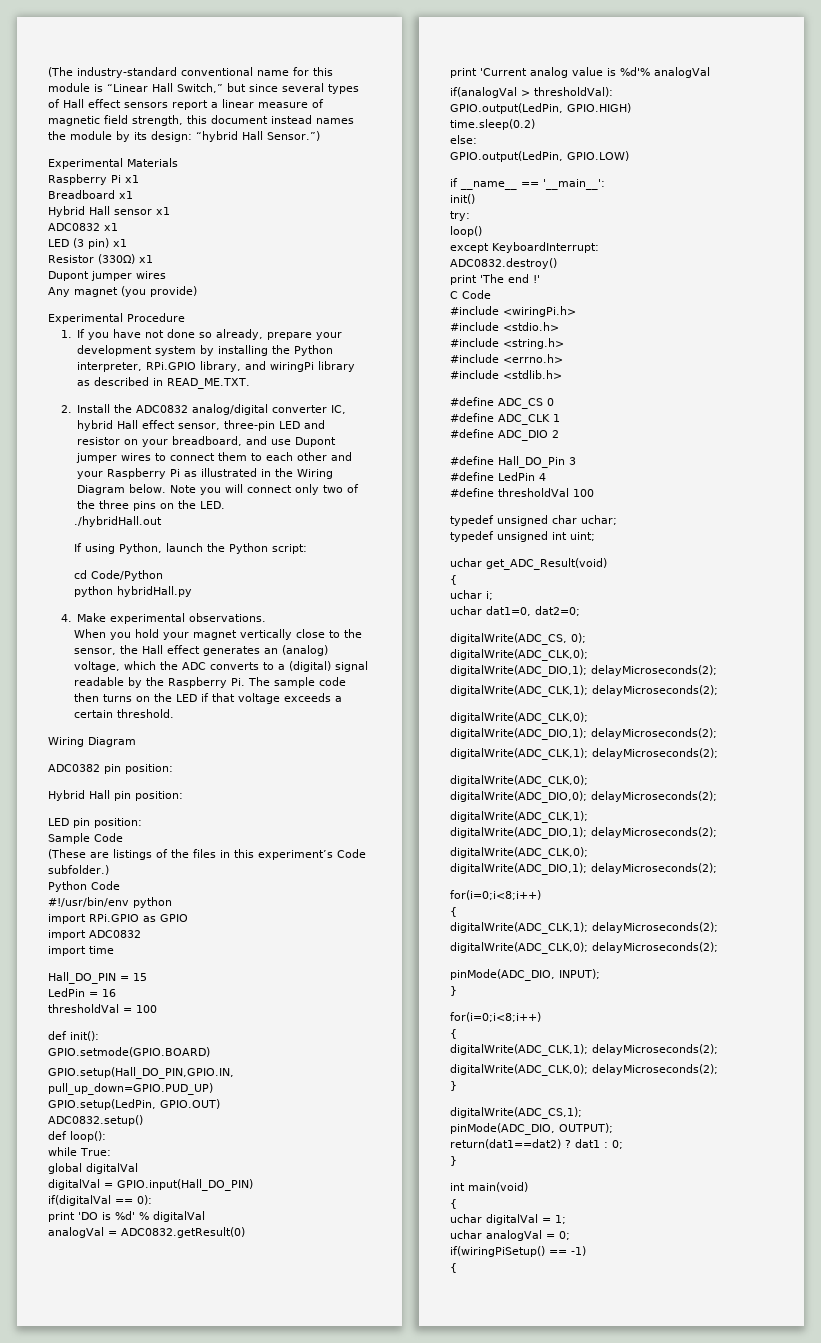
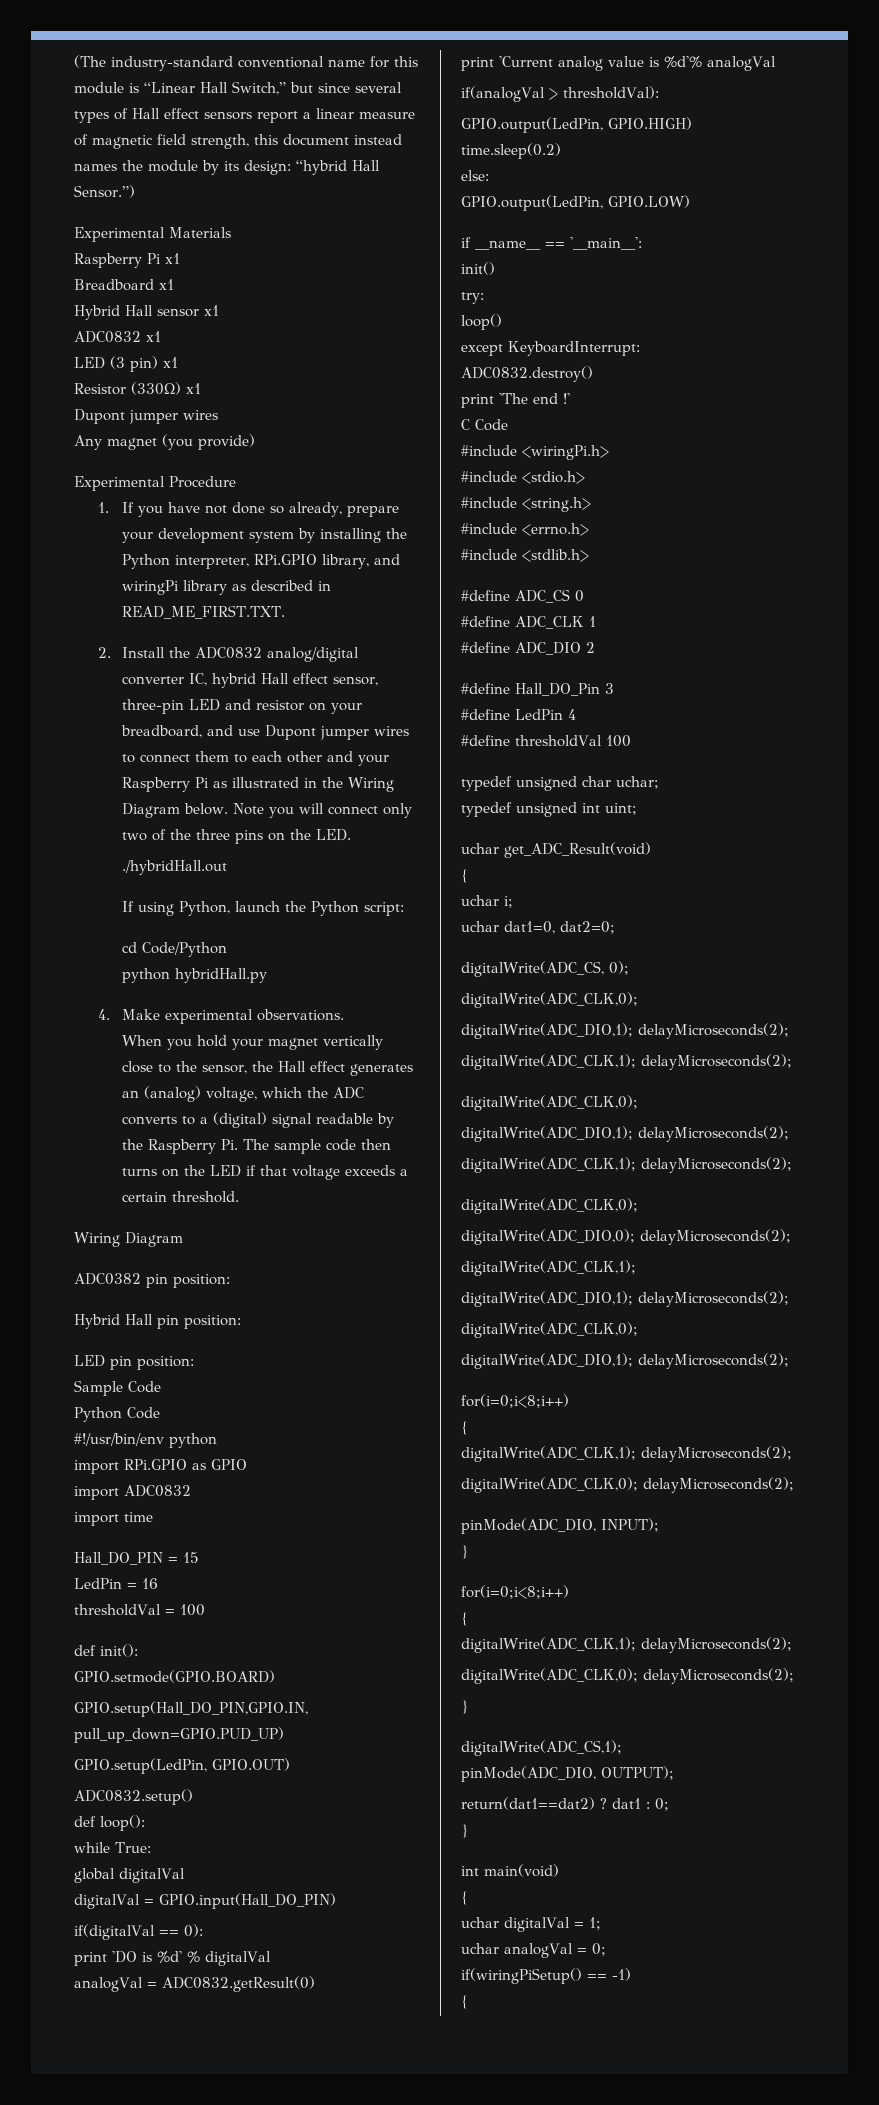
- 1. If you have not done so already, prepare your development system by installing the Python interpreter, RPi.GPIO library, and wiringPi library as described in READ_ME.TXT.
+ 1. If you have not done so already, prepare your development system by installing the Python interpreter, RPi.GPIO library, and wiringPi library as described in READ_ME_FIRST.TXT.
- (These are listings of the files in this experiment’s Code subfolder.)

